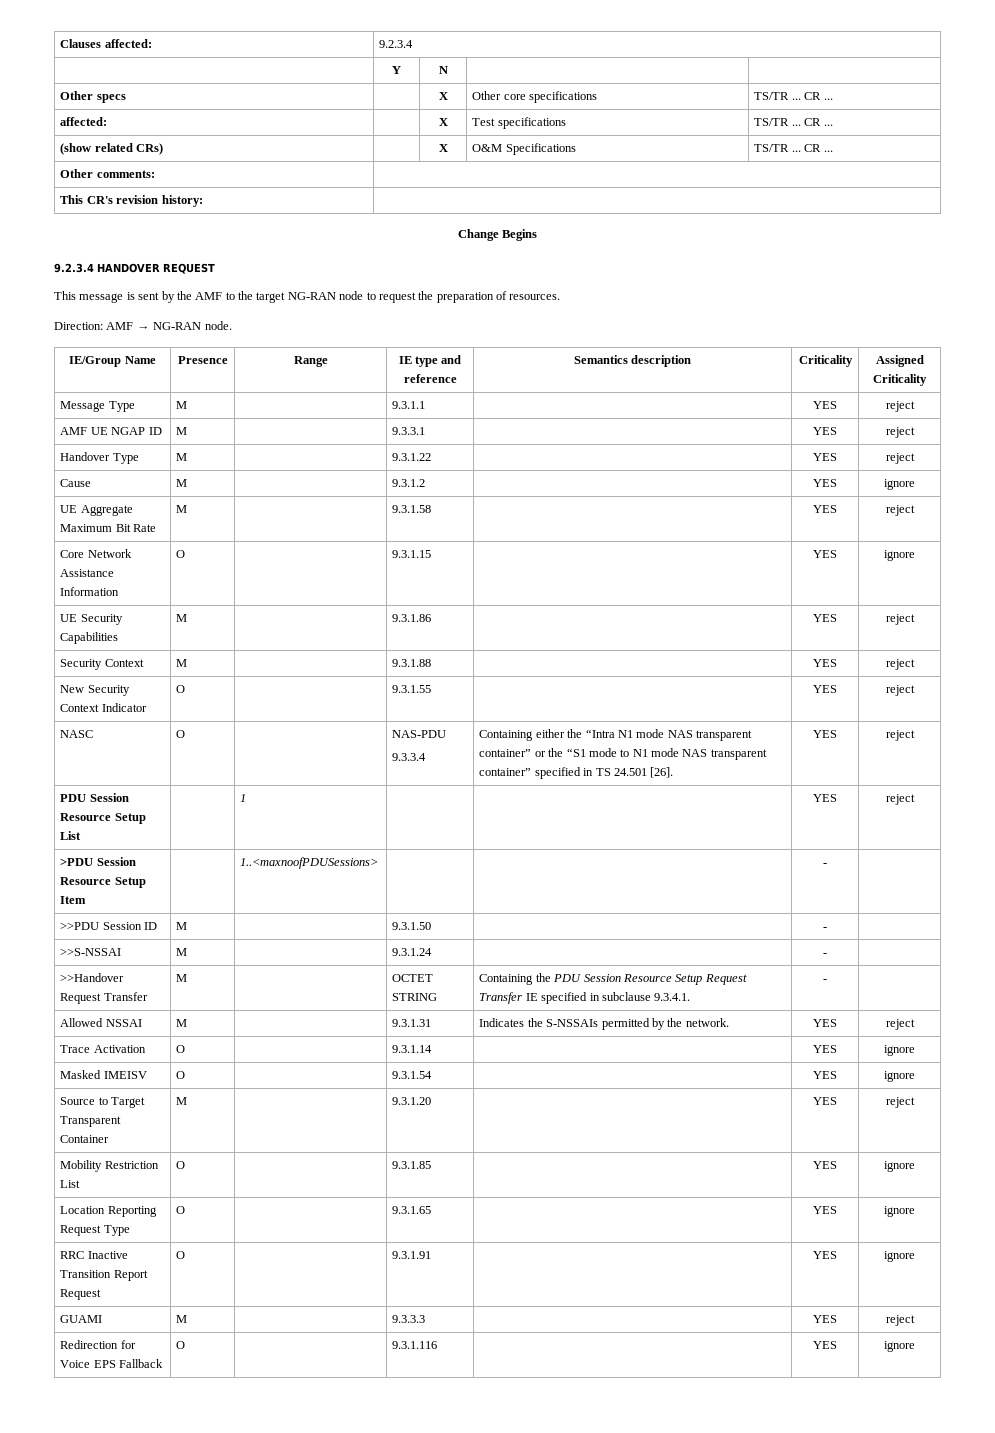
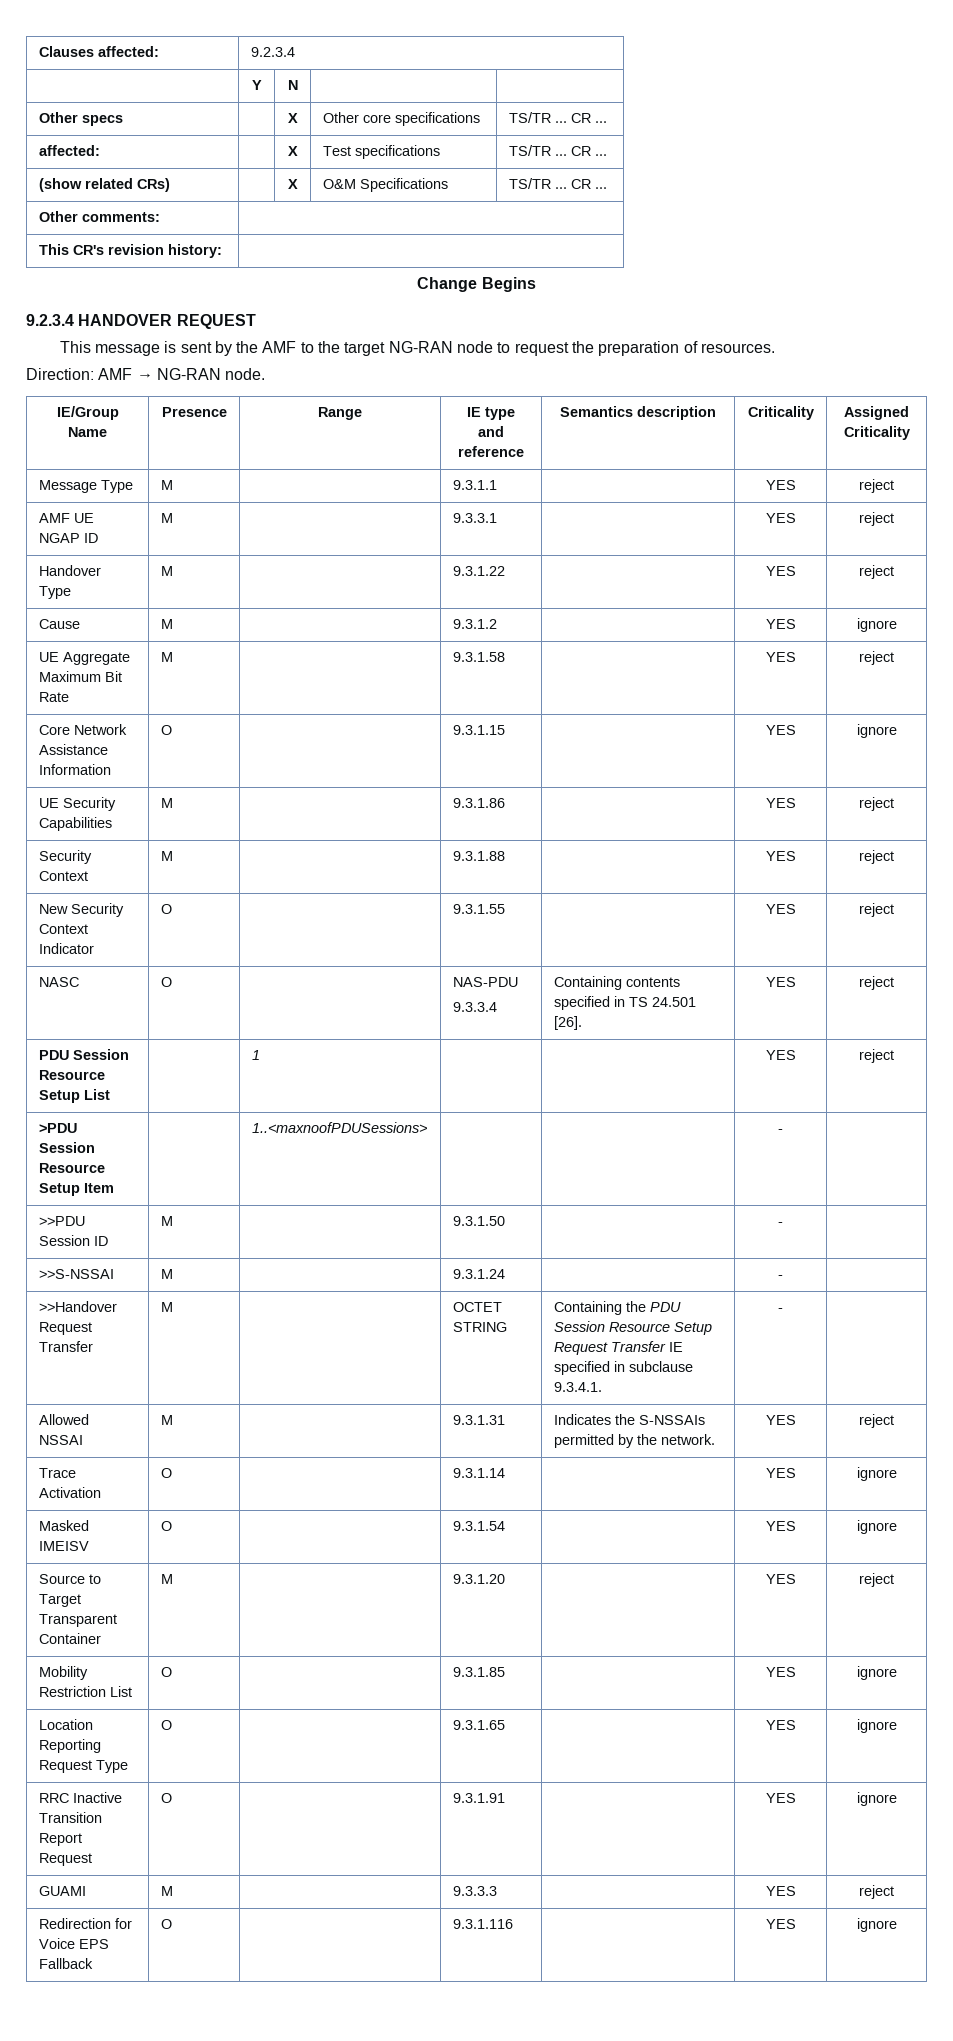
  NASC | O | | NAS-PDU
- 9.3.3.4 | Containing either the “Intra N1 mode NAS transparent container” or the “S1 mode to N1 mode NAS transparent container” specified in TS 24.501 [26]. | YES | reject
+ 9.3.3.4 | Containing contents specified in TS 24.501 [26]. | YES | reject

